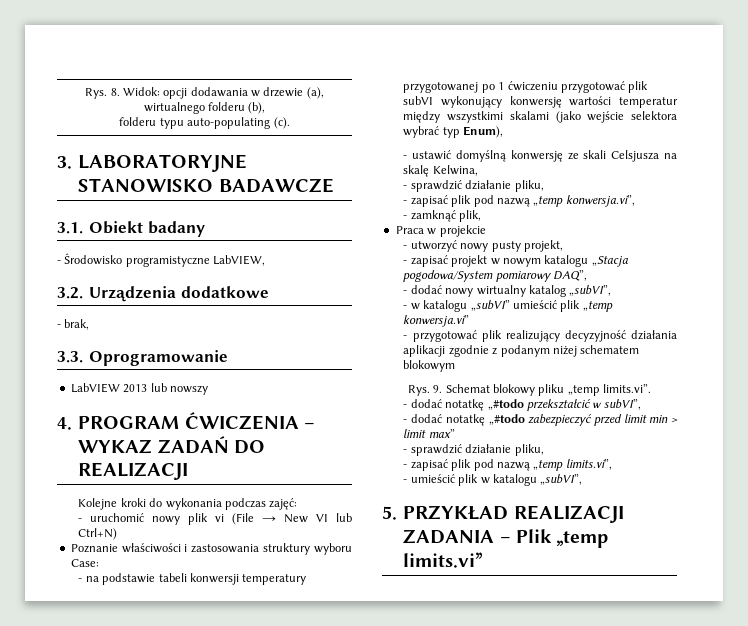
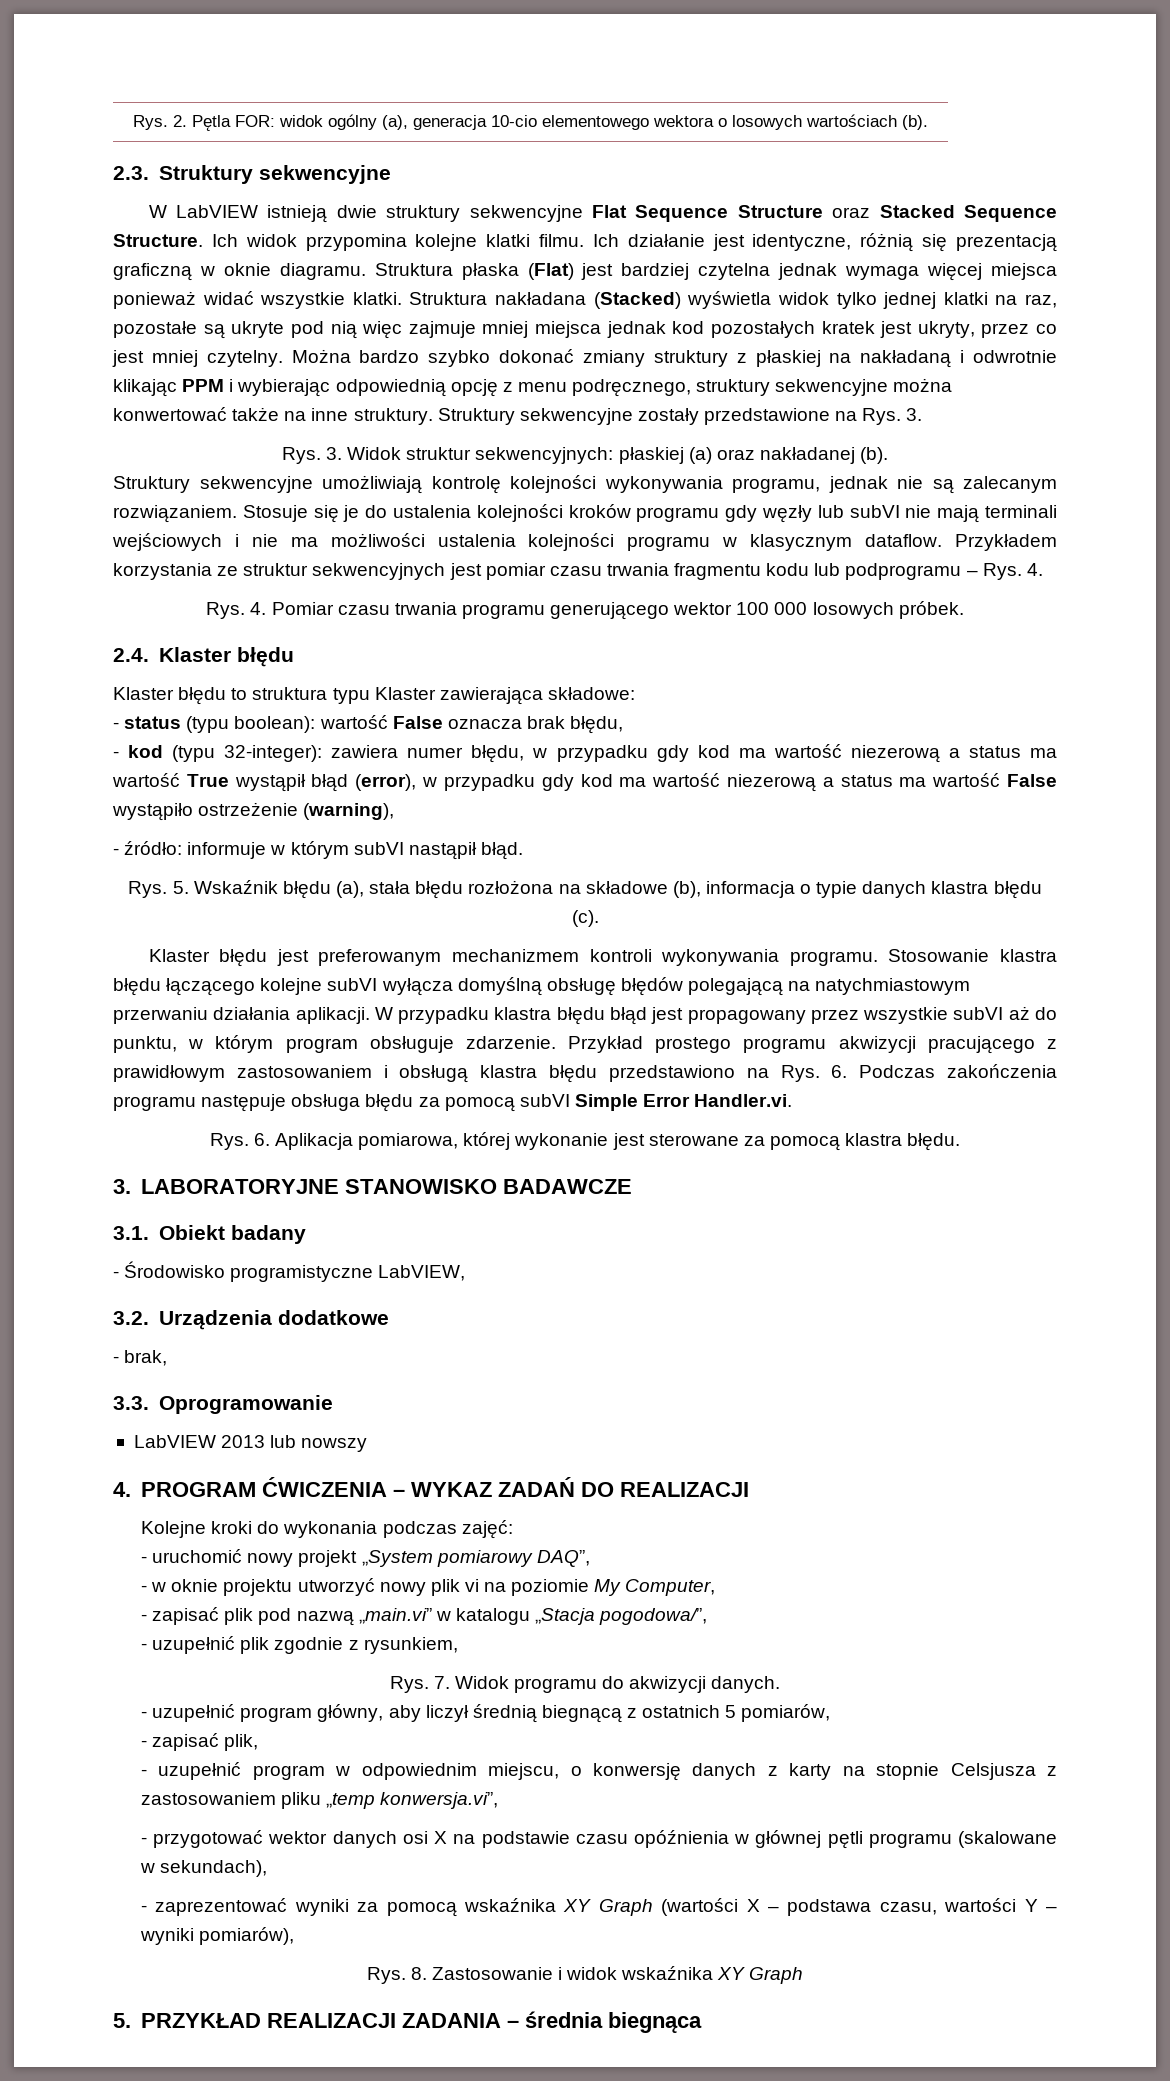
- Rys. 8. Widok: opcji dodawania w drzewie (a), wirtualnego folderu (b),
- folderu typu auto-populating (c).
+ Rys. 2. Pętla FOR: widok ogólny (a), generacja 10-cio elementowego wektora o losowych wartościach (b).
+ 2.3. Struktury sekwencyjne
+ W LabVIEW istnieją dwie struktury sekwencyjne Flat Sequence Structure oraz Stacked Sequence Structure. Ich widok przypomina kolejne klatki filmu. Ich działanie jest identyczne, różnią się prezentacją graficzną w oknie diagramu. Struktura płaska (Flat) jest bardziej czytelna jednak wymaga więcej miejsca ponieważ widać wszystkie klatki. Struktura nakładana (Stacked) wyświetla widok tylko jednej klatki na raz, pozostałe są ukryte pod nią więc zajmuje mniej miejsca jednak kod pozostałych kratek jest ukryty, przez co jest mniej czytelny. Można bardzo szybko dokonać zmiany struktury z płaskiej na nakładaną i odwrotnie klikając PPM i wybierając odpowiednią opcję z menu podręcznego, struktury sekwencyjne można konwertować także na inne struktury. Struktury sekwencyjne zostały przedstawione na Rys. 3.
+ Rys. 3. Widok struktur sekwencyjnych: płaskiej (a) oraz nakładanej (b).
+ Struktury sekwencyjne umożliwiają kontrolę kolejności wykonywania programu, jednak nie są zalecanym rozwiązaniem. Stosuje się je do ustalenia kolejności kroków programu gdy węzły lub subVI nie mają terminali wejściowych i nie ma możliwości ustalenia kolejności programu w klasycznym dataflow. Przykładem korzystania ze struktur sekwencyjnych jest pomiar czasu trwania fragmentu kodu lub podprogramu – Rys. 4.
+ Rys. 4. Pomiar czasu trwania programu generującego wektor 100 000 losowych próbek.
+ 2.4. Klaster błędu
+ Klaster błędu to struktura typu Klaster zawierająca składowe:
+ - status (typu boolean): wartość False oznacza brak błędu,
+ - kod (typu 32-integer): zawiera numer błędu, w przypadku gdy kod ma wartość niezerową a status ma wartość True wystąpił błąd (error), w przypadku gdy kod ma wartość niezerową a status ma wartość False wystąpiło ostrzeżenie (warning),
+ - źródło: informuje w którym subVI nastąpił błąd.
+ Rys. 5. Wskaźnik błędu (a), stała błędu rozłożona na składowe (b), informacja o typie danych klastra błędu (c).
+ Klaster błędu jest preferowanym mechanizmem kontroli wykonywania programu. Stosowanie klastra błędu łączącego kolejne subVI wyłącza domyślną obsługę błędów polegającą na natychmiastowym przerwaniu działania aplikacji. W przypadku klastra błędu błąd jest propagowany przez wszystkie subVI aż do punktu, w którym program obsługuje zdarzenie. Przykład prostego programu akwizycji pracującego z prawidłowym zastosowaniem i obsługą klastra błędu przedstawiono na Rys. 6. Podczas zakończenia programu następuje obsługa błędu za pomocą subVI Simple Error Handler.vi.
+ Rys. 6. Aplikacja pomiarowa, której wykonanie jest sterowane za pomocą klastra błędu.
- - uruchomić nowy plik vi (File → New VI lub Ctrl+N)
- Poznanie właściwości i zastosowania struktury wyboru Case:
- - na podstawie tabeli konwersji temperatury przygotowanej po 1 ćwiczeniu przygotować plik subVI wykonujący konwersję wartości temperatur między wszystkimi skalami (jako wejście selektora wybrać typ Enum),
- - ustawić domyślną konwersję ze skali Celsjusza na skalę Kelwina,
- - sprawdzić działanie pliku,
- - zapisać plik pod nazwą „temp konwersja.vi”,
- - zamknąć plik,
- Praca w projekcie
- - utworzyć nowy pusty projekt,
- - zapisać projekt w nowym katalogu „Stacja pogodowa/System pomiarowy DAQ”,
- - dodać nowy wirtualny katalog „subVI”,
- - w katalogu „subVI” umieścić plik „temp konwersja.vi”
- - przygotować plik realizujący decyzyjność działania aplikacji zgodnie z podanym niżej schematem blokowym
- Rys. 9. Schemat blokowy pliku „temp limits.vi”.
- - dodać notatkę „#todo przekształcić w subVI”,
- - dodać notatkę „#todo zabezpieczyć przed limit min > limit max”
- - sprawdzić działanie pliku,
- - zapisać plik pod nazwą „temp limits.vi”,
- - umieścić plik w katalogu „subVI”,
+ - uruchomić nowy projekt „System pomiarowy DAQ”,
+ - w oknie projektu utworzyć nowy plik vi na poziomie My Computer,
+ - zapisać plik pod nazwą „main.vi” w katalogu „Stacja pogodowa/”,
+ - uzupełnić plik zgodnie z rysunkiem,
+ Rys. 7. Widok programu do akwizycji danych.
+ - uzupełnić program główny, aby liczył średnią biegnącą z ostatnich 5 pomiarów,
+ - zapisać plik,
+ - uzupełnić program w odpowiednim miejscu, o konwersję danych z karty na stopnie Celsjusza z zastosowaniem pliku „temp konwersja.vi”,
+ - przygotować wektor danych osi X na podstawie czasu opóźnienia w głównej pętli programu (skalowane w sekundach),
+ - zaprezentować wyniki za pomocą wskaźnika XY Graph (wartości X – podstawa czasu, wartości Y – wyniki pomiarów),
+ Rys. 8. Zastosowanie i widok wskaźnika XY Graph
- 5. PRZYKŁAD REALIZACJI ZADANIA – Plik „temp limits.vi”
+ 5. PRZYKŁAD REALIZACJI ZADANIA – średnia biegnąca

